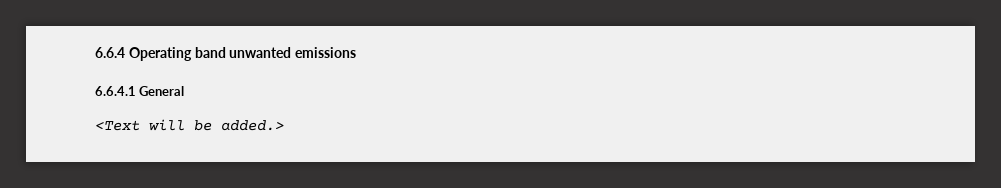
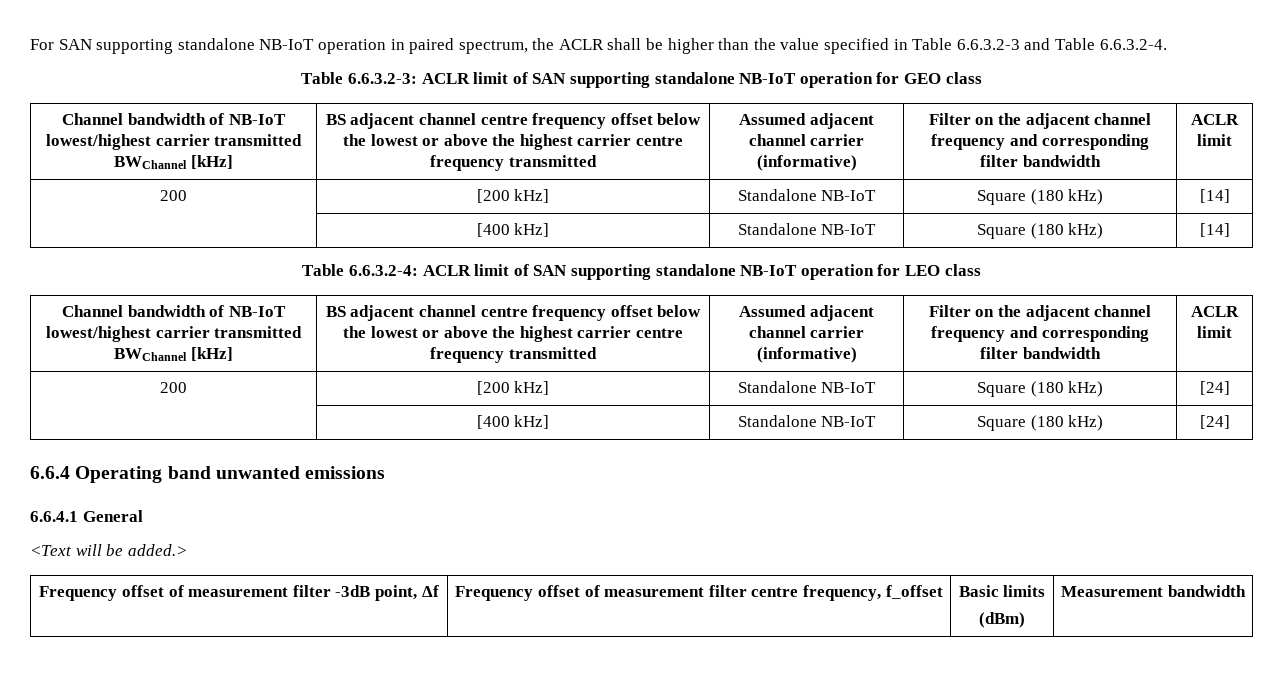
+ For SAN supporting standalone NB-IoT operation in paired spectrum, the ACLR shall be higher than the value specified in Table 6.6.3.2-3 and Table 6.6.3.2-4.
+ Table 6.6.3.2-3: ACLR limit of SAN supporting standalone NB-IoT operation for GEO class
+ Channel bandwidth of NB-IoT lowest/highest carrier transmitted BWChannel [kHz] | BS adjacent channel centre frequency offset below the lowest or above the highest carrier centre frequency transmitted | Assumed adjacent channel carrier (informative) | Filter on the adjacent channel frequency and corresponding filter bandwidth | ACLR limit
+ 200 | [200 kHz] | Standalone NB-IoT | Square (180 kHz) | [14]
+ | [400 kHz] | Standalone NB-IoT | Square (180 kHz) | [14]
+ Table 6.6.3.2-4: ACLR limit of SAN supporting standalone NB-IoT operation for LEO class
+ Channel bandwidth of NB-IoT lowest/highest carrier transmitted BWChannel [kHz] | BS adjacent channel centre frequency offset below the lowest or above the highest carrier centre frequency transmitted | Assumed adjacent channel carrier (informative) | Filter on the adjacent channel frequency and corresponding filter bandwidth | ACLR limit
+ 200 | [200 kHz] | Standalone NB-IoT | Square (180 kHz) | [24]
+ | [400 kHz] | Standalone NB-IoT | Square (180 kHz) | [24]
+ Frequency offset of measurement filter -3dB point, Δf | Frequency offset of measurement filter centre frequency, f_offset | Basic limits
+ (dBm) | Measurement bandwidth

